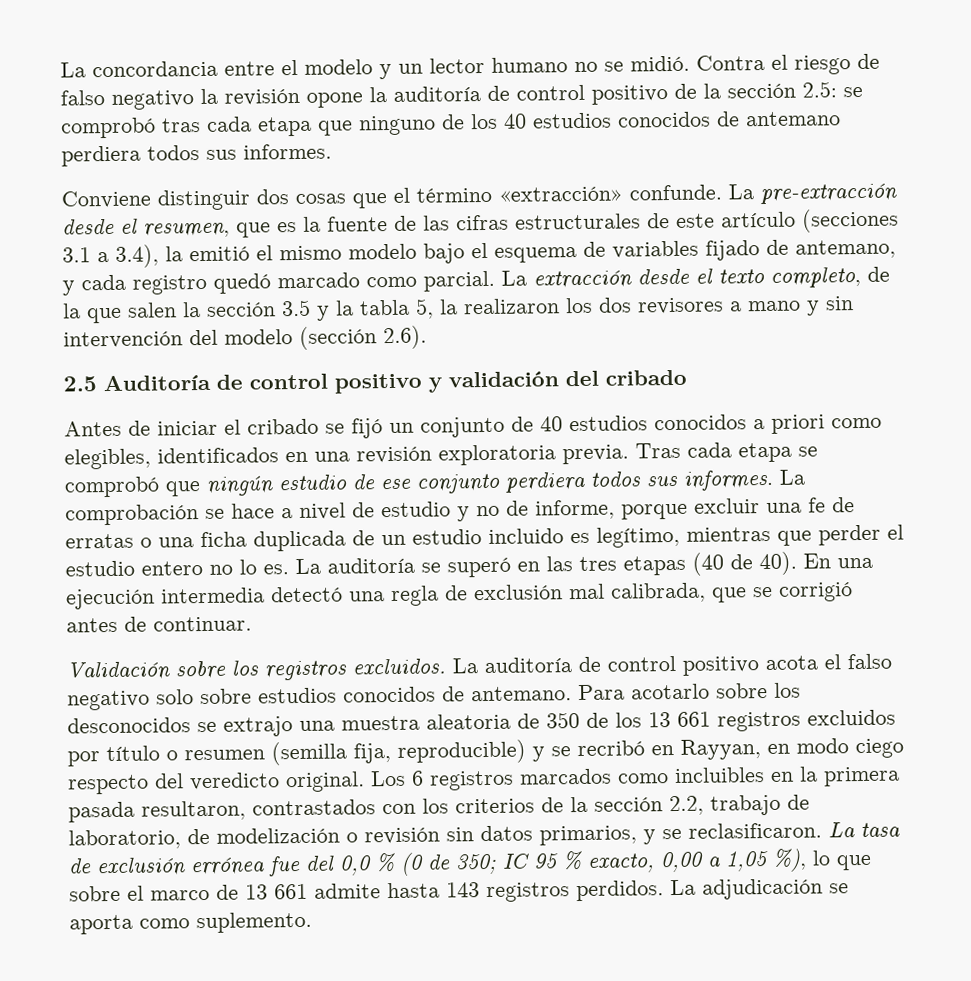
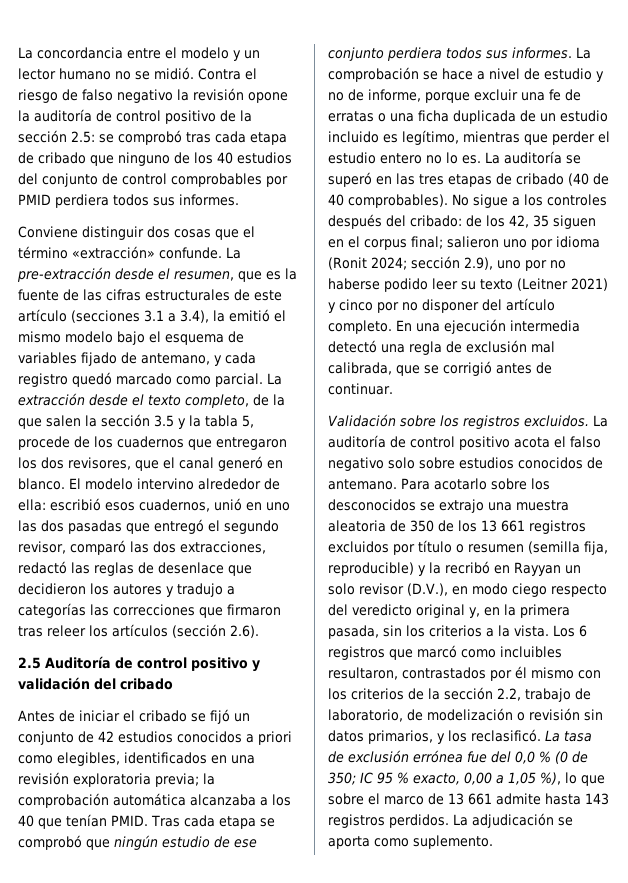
- Contra el riesgo de falso negativo la revisión opone la auditoría de control positivo de la sección 2.5: se comprobó tras cada etapa que ninguno de los 40 estudios conocidos de antemano perdiera todos sus informes.
+ Contra el riesgo de falso negativo la revisión opone la auditoría de control positivo de la sección 2.5: se comprobó tras cada etapa de cribado que ninguno de los 40 estudios del conjunto de control comprobables por PMID perdiera todos sus informes.
- La extracción desde el texto completo, de la que salen la sección 3.5 y la tabla 5, la realizaron los dos revisores a mano y sin intervención del modelo (sección 2.6).
+ La extracción desde el texto completo, de la que salen la sección 3.5 y la tabla 5, procede de los cuadernos que entregaron los dos revisores, que el canal generó en blanco. El modelo intervino alrededor de ella: escribió esos cuadernos, unió en uno las dos pasadas que entregó el segundo revisor, comparó las dos extracciones, redactó las reglas de desenlace que decidieron los autores y tradujo a categorías las correcciones que firmaron tras releer los artículos (sección 2.6).
- Antes de iniciar el cribado se fijó un conjunto de 40 estudios conocidos a priori como elegibles, identificados en una revisión exploratoria previa.
+ Antes de iniciar el cribado se fijó un conjunto de 42 estudios conocidos a priori como elegibles, identificados en una revisión exploratoria previa; la comprobación automática alcanzaba a los 40 que tenían PMID.
- La auditoría se superó en las tres etapas (40 de 40).
+ La auditoría se superó en las tres etapas de cribado (40 de 40 comprobables). No sigue a los controles después del cribado: de los 42, 35 siguen en el corpus final; salieron uno por idioma (Ronit 2024; sección 2.9), uno por no haberse podido leer su texto (Leitner 2021) y cinco por no disponer del artículo completo.
- Para acotarlo sobre los desconocidos se extrajo una muestra aleatoria de 350 de los 13 661 registros excluidos por título o resumen (semilla fija, reproducible) y se recribó en Rayyan, en modo ciego respecto del veredicto original. Los 6 registros marcados como incluibles en la primera pasada resultaron, contrastados con los criterios de la sección 2.2, trabajo de laboratorio, de modelización o revisión sin datos primarios, y se reclasificaron.
+ Para acotarlo sobre los desconocidos se extrajo una muestra aleatoria de 350 de los 13 661 registros excluidos por título o resumen (semilla fija, reproducible) y la recribó en Rayyan un solo revisor (D.V.), en modo ciego respecto del veredicto original y, en la primera pasada, sin los criterios a la vista. Los 6 registros que marcó como incluibles resultaron, contrastados por él mismo con los criterios de la sección 2.2, trabajo de laboratorio, de modelización o revisión sin datos primarios, y los reclasificó.

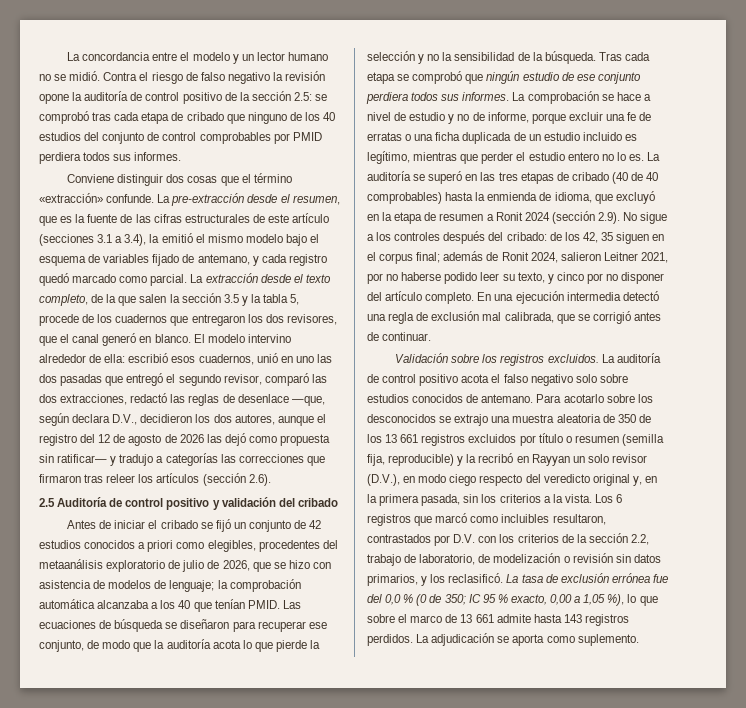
- El modelo intervino alrededor de ella: escribió esos cuadernos, unió en uno las dos pasadas que entregó el segundo revisor, comparó las dos extracciones, redactó las reglas de desenlace que decidieron los autores y tradujo a categorías las correcciones que firmaron tras releer los artículos (sección 2.6).
+ El modelo intervino alrededor de ella: escribió esos cuadernos, unió en uno las dos pasadas que entregó el segundo revisor, comparó las dos extracciones, redactó las reglas de desenlace —que, según declara D.V., decidieron los dos autores, aunque el registro del 12 de agosto de 2026 las dejó como propuesta sin ratificar— y tradujo a categorías las correcciones que firmaron tras releer los artículos (sección 2.6).
- Antes de iniciar el cribado se fijó un conjunto de 42 estudios conocidos a priori como elegibles, identificados en una revisión exploratoria previa; la comprobación automática alcanzaba a los 40 que tenían PMID.
+ Antes de iniciar el cribado se fijó un conjunto de 42 estudios conocidos a priori como elegibles, procedentes del metaanálisis exploratorio de julio de 2026, que se hizo con asistencia de modelos de lenguaje; la comprobación automática alcanzaba a los 40 que tenían PMID.
+ Las ecuaciones de búsqueda se diseñaron para recuperar ese conjunto, de modo que la auditoría acota lo que pierde la selección y no la sensibilidad de la búsqueda.
- La auditoría se superó en las tres etapas de cribado (40 de 40 comprobables). No sigue a los controles después del cribado: de los 42, 35 siguen en el corpus final; salieron uno por idioma (Ronit 2024; sección 2.9), uno por no haberse podido leer su texto (Leitner 2021) y cinco por no disponer del artículo completo.
+ La auditoría se superó en las tres etapas de cribado (40 de 40 comprobables) hasta la enmienda de idioma, que excluyó en la etapa de resumen a Ronit 2024 (sección 2.9). No sigue a los controles después del cribado: de los 42, 35 siguen en el corpus final; además de Ronit 2024, salieron Leitner 2021, por no haberse podido leer su texto, y cinco por no disponer del artículo completo.
- Los 6 registros que marcó como incluibles resultaron, contrastados por él mismo con los criterios de la sección 2.2, trabajo de laboratorio, de modelización o revisión sin datos primarios, y los reclasificó.
+ Los 6 registros que marcó como incluibles resultaron, contrastados por D.V. con los criterios de la sección 2.2, trabajo de laboratorio, de modelización o revisión sin datos primarios, y los reclasificó.

